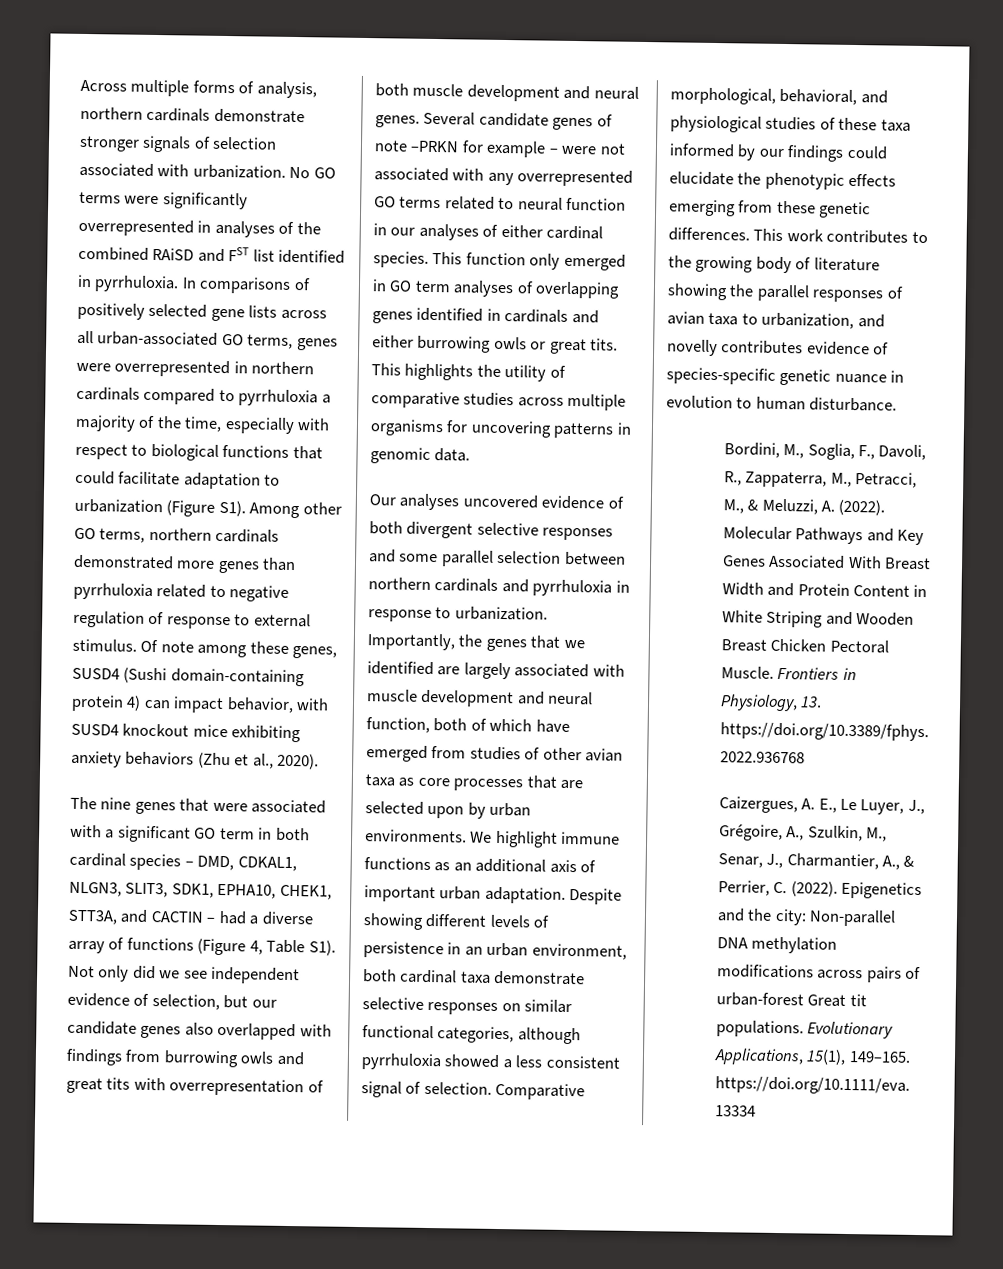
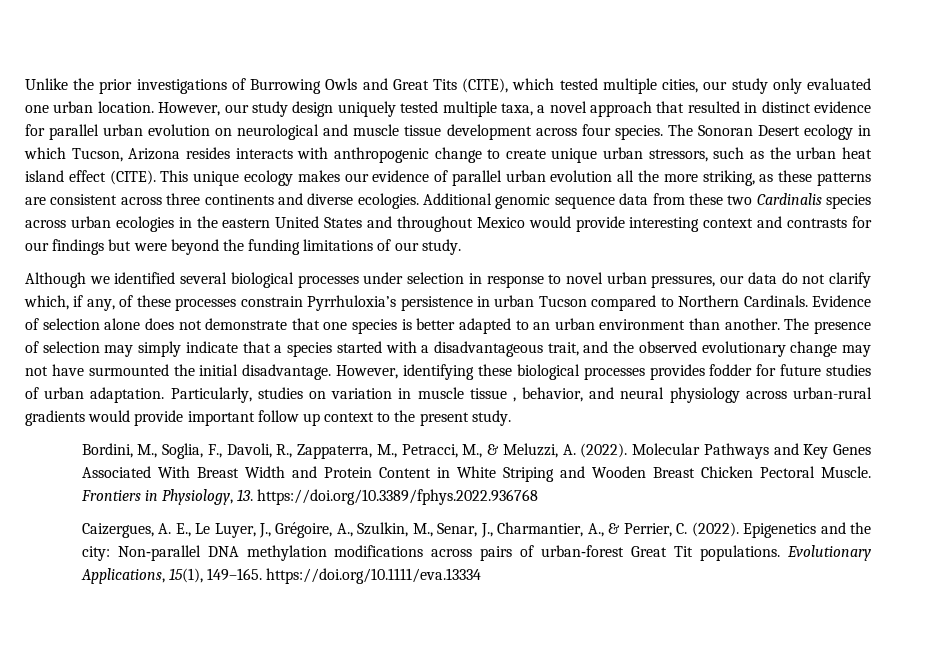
- Across multiple forms of analysis, northern cardinals demonstrate stronger signals of selection associated with urbanization. No GO terms were significantly overrepresented in analyses of the combined RAiSD and FST list identified in pyrrhuloxia. In comparisons of positively selected gene lists across all urban-associated GO terms, genes were overrepresented in northern cardinals compared to pyrrhuloxia a majority of the time, especially with respect to biological functions that could facilitate adaptation to urbanization (Figure S1). Among other GO terms, northern cardinals demonstrated more genes than pyrrhuloxia related to negative regulation of response to external stimulus. Of note among these genes, SUSD4 (Sushi domain-containing protein 4) can impact behavior, with SUSD4 knockout mice exhibiting anxiety behaviors (Zhu et al., 2020).
- The nine genes that were associated with a significant GO term in both cardinal species – DMD, CDKAL1, NLGN3, SLIT3, SDK1, EPHA10, CHEK1, STT3A, and CACTIN – had a diverse array of functions (Figure 4, Table S1). Not only did we see independent evidence of selection, but our candidate genes also overlapped with findings from burrowing owls and great tits with overrepresentation of both muscle development and neural genes. Several candidate genes of note –PRKN for example – were not associated with any overrepresented GO terms related to neural function in our analyses of either cardinal species. This function only emerged in GO term analyses of overlapping genes identified in cardinals and either burrowing owls or great tits. This highlights the utility of comparative studies across multiple organisms for uncovering patterns in genomic data.
- Our analyses uncovered evidence of both divergent selective responses and some parallel selection between northern cardinals and pyrrhuloxia in response to urbanization. Importantly, the genes that we identified are largely associated with muscle development and neural function, both of which have emerged from studies of other avian taxa as core processes that are selected upon by urban environments. We highlight immune functions as an additional axis of important urban adaptation. Despite showing different levels of persistence in an urban environment, both cardinal taxa demonstrate selective responses on similar functional categories, although pyrrhuloxia showed a less consistent signal of selection. Comparative morphological, behavioral, and physiological studies of these taxa informed by our findings could elucidate the phenotypic effects emerging from these genetic differences. This work contributes to the growing body of literature showing the parallel responses of avian taxa to urbanization, and novelly contributes evidence of species-specific genetic nuance in evolution to human disturbance.
+ Unlike the prior investigations of Burrowing Owls and Great Tits (CITE), which tested multiple cities, our study only evaluated one urban location. However, our study design uniquely tested multiple taxa, a novel approach that resulted in distinct evidence for parallel urban evolution on neurological and muscle tissue development across four species. The Sonoran Desert ecology in which Tucson, Arizona resides interacts with anthropogenic change to create unique urban stressors, such as the urban heat island effect (CITE). This unique ecology makes our evidence of parallel urban evolution all the more striking, as these patterns are consistent across three continents and diverse ecologies. Additional genomic sequence data from these two Cardinalis species across urban ecologies in the eastern United States and throughout Mexico would provide interesting context and contrasts for our findings but were beyond the funding limitations of our study.
+ Although we identified several biological processes under selection in response to novel urban pressures, our data do not clarify which, if any, of these processes constrain Pyrrhuloxia’s persistence in urban Tucson compared to Northern Cardinals. Evidence of selection alone does not demonstrate that one species is better adapted to an urban environment than another. The presence of selection may simply indicate that a species started with a disadvantageous trait, and the observed evolutionary change may not have surmounted the initial disadvantage. However, identifying these biological processes provides fodder for future studies of urban adaptation. Particularly, studies on variation in muscle tissue , behavior, and neural physiology across urban-rural gradients would provide important follow up context to the present study.
- Epigenetics and the city: Non‐parallel DNA methylation modifications across pairs of urban‐forest Great tit populations.
+ Epigenetics and the city: Non‐parallel DNA methylation modifications across pairs of urban‐forest Great Tit populations.

